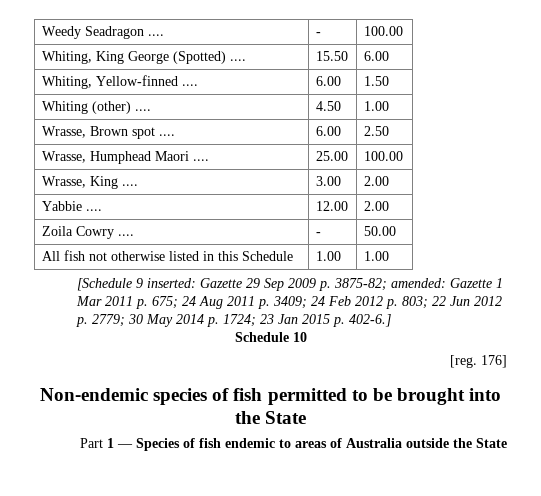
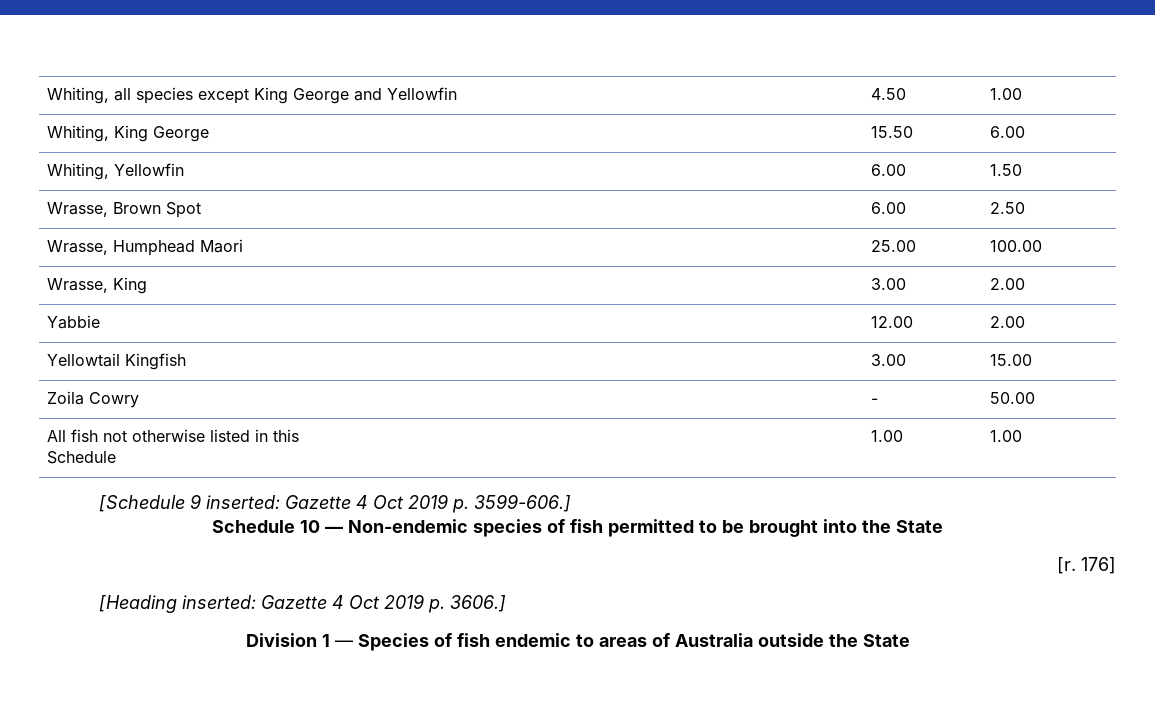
- Weedy Seadragon .... | - | 100.00
+ Whiting, all species except King George and Yellowfin | 4.50 | 1.00
- Whiting, King George (Spotted) .... | 15.50 | 6.00
+ Whiting, King George | 15.50 | 6.00
- Whiting, Yellow-finned .... | 6.00 | 1.50
+ Whiting, Yellowfin | 6.00 | 1.50
- Whiting (other) .... | 4.50 | 1.00
- Wrasse, Brown spot .... | 6.00 | 2.50
+ Wrasse, Brown Spot | 6.00 | 2.50
- Wrasse, Humphead Maori .... | 25.00 | 100.00
+ Wrasse, Humphead Maori | 25.00 | 100.00
- Wrasse, King .... | 3.00 | 2.00
+ Wrasse, King | 3.00 | 2.00
- Yabbie .... | 12.00 | 2.00
+ Yabbie | 12.00 | 2.00
+ Yellowtail Kingfish | 3.00 | 15.00
- Zoila Cowry .... | - | 50.00
+ Zoila Cowry | - | 50.00
- All fish not otherwise listed in this Schedule | 1.00 | 1.00
+ All fish not otherwise listed in this
+ Schedule | 1.00 | 1.00
- [Schedule 9 inserted: Gazette 29 Sep 2009 p. 3875-82; amended: Gazette 1 Mar 2011 p. 675; 24 Aug 2011 p. 3409; 24 Feb 2012 p. 803; 22 Jun 2012 p. 2779; 30 May 2014 p. 1724; 23 Jan 2015 p. 402-6.]
+ [Schedule 9 inserted: Gazette 4 Oct 2019 p. 3599-606.]
- Schedule 10
- [reg. 176]
- Non-endemic species of fish permitted to be brought into the State
+ Schedule 10 — Non-endemic species of fish permitted to be brought into the State
- Part 1 — Species of fish endemic to areas of Australia outside the State
+ [r. 176]
+ [Heading inserted: Gazette 4 Oct 2019 p. 3606.]
+ Division 1 — Species of fish endemic to areas of Australia outside the State

